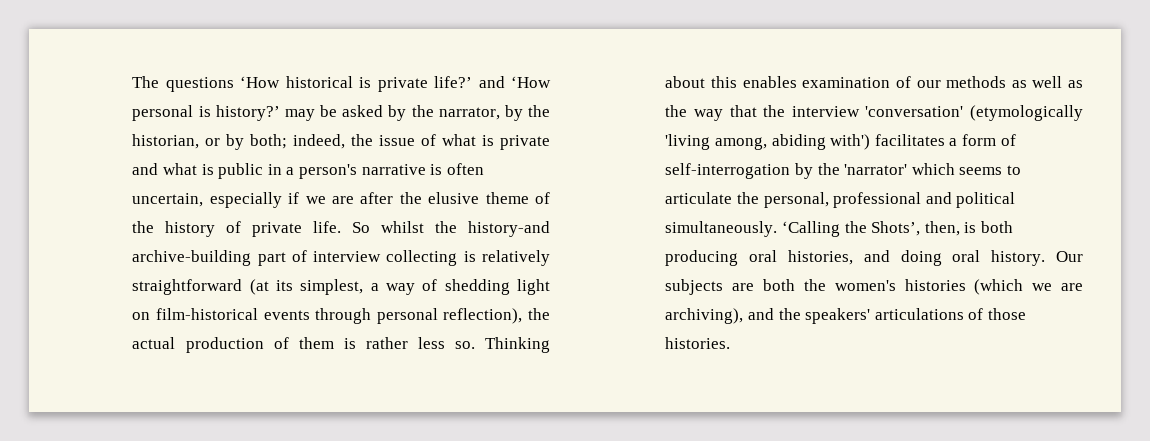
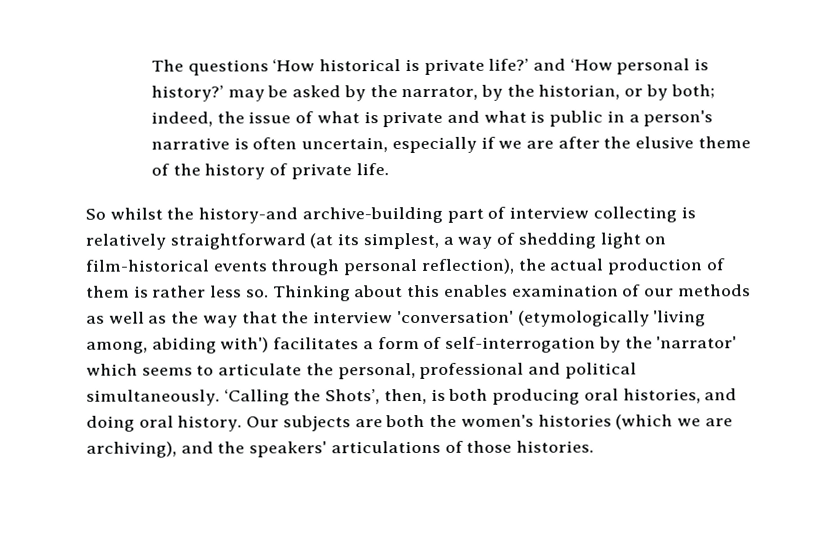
- indeed, the issue of what is private and what is public in a person's narrative is often uncertain, especially if we are after the elusive theme of the history of private life. So whilst the history-and archive-building part of interview collecting is relatively straightforward (at its simplest, a way of shedding light on film-historical events through personal reflection), the actual production of them is rather less so.
+ indeed, the issue of what is private and what is public in a person's narrative is often uncertain, especially if we are after the elusive theme of the history of private life.
+ So whilst the history-and archive-building part of interview collecting is relatively straightforward (at its simplest, a way of shedding light on film-historical events through personal reflection), the actual production of them is rather less so.

